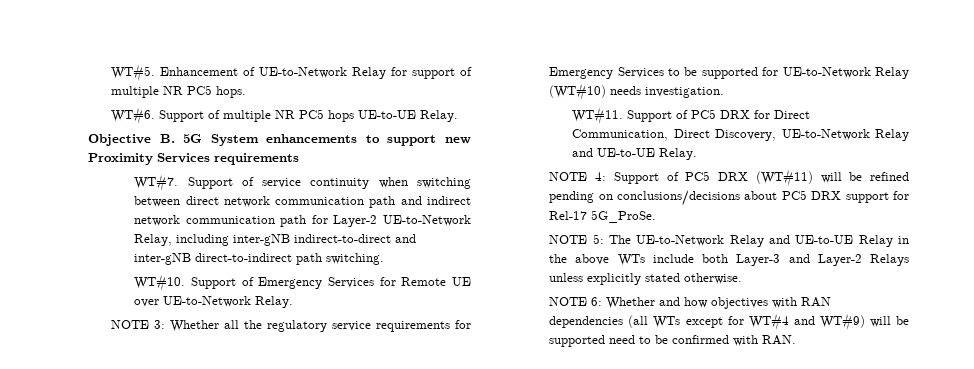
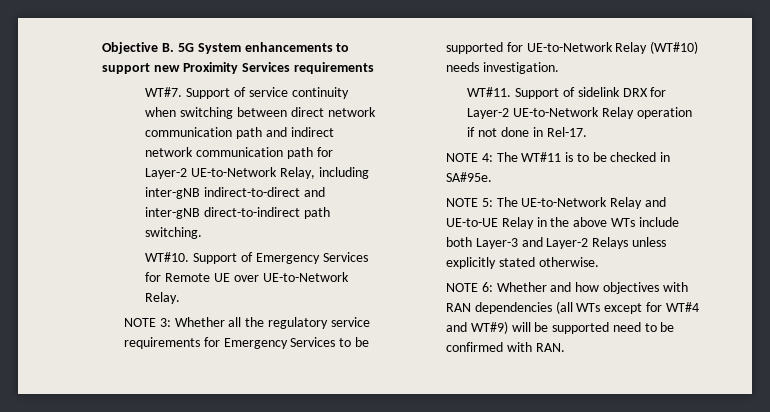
- WT#5. Enhancement of UE-to-Network Relay for support of multiple NR PC5 hops.
- WT#6. Support of multiple NR PC5 hops UE-to-UE Relay.
- Support of PC5 DRX for Direct Communication, Direct Discovery, UE-to-Network Relay and UE-to-UE Relay.
- NOTE 4: Support of PC5 DRX (WT#11) will be refined pending on conclusions/decisions about PC5 DRX support for Rel-17 5G_ProSe.
+ Support of sidelink DRX for Layer-2 UE-to-Network Relay operation if not done in Rel-17.
+ NOTE 4: The WT#11 is to be checked in SA#95e.

